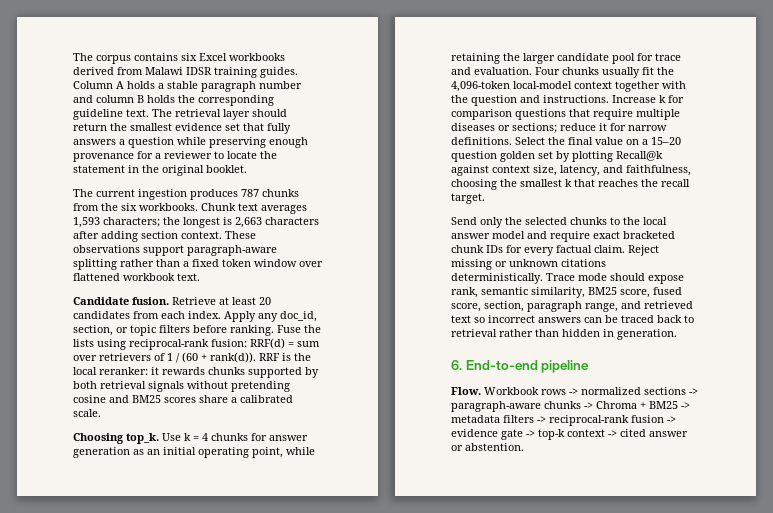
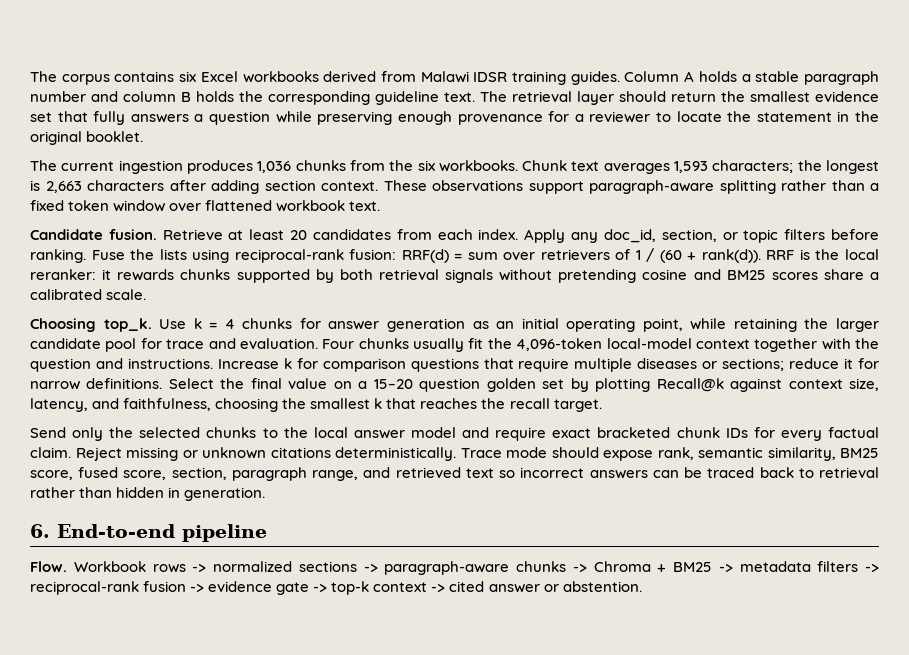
- The current ingestion produces 787 chunks from the six workbooks.
+ The current ingestion produces 1,036 chunks from the six workbooks.

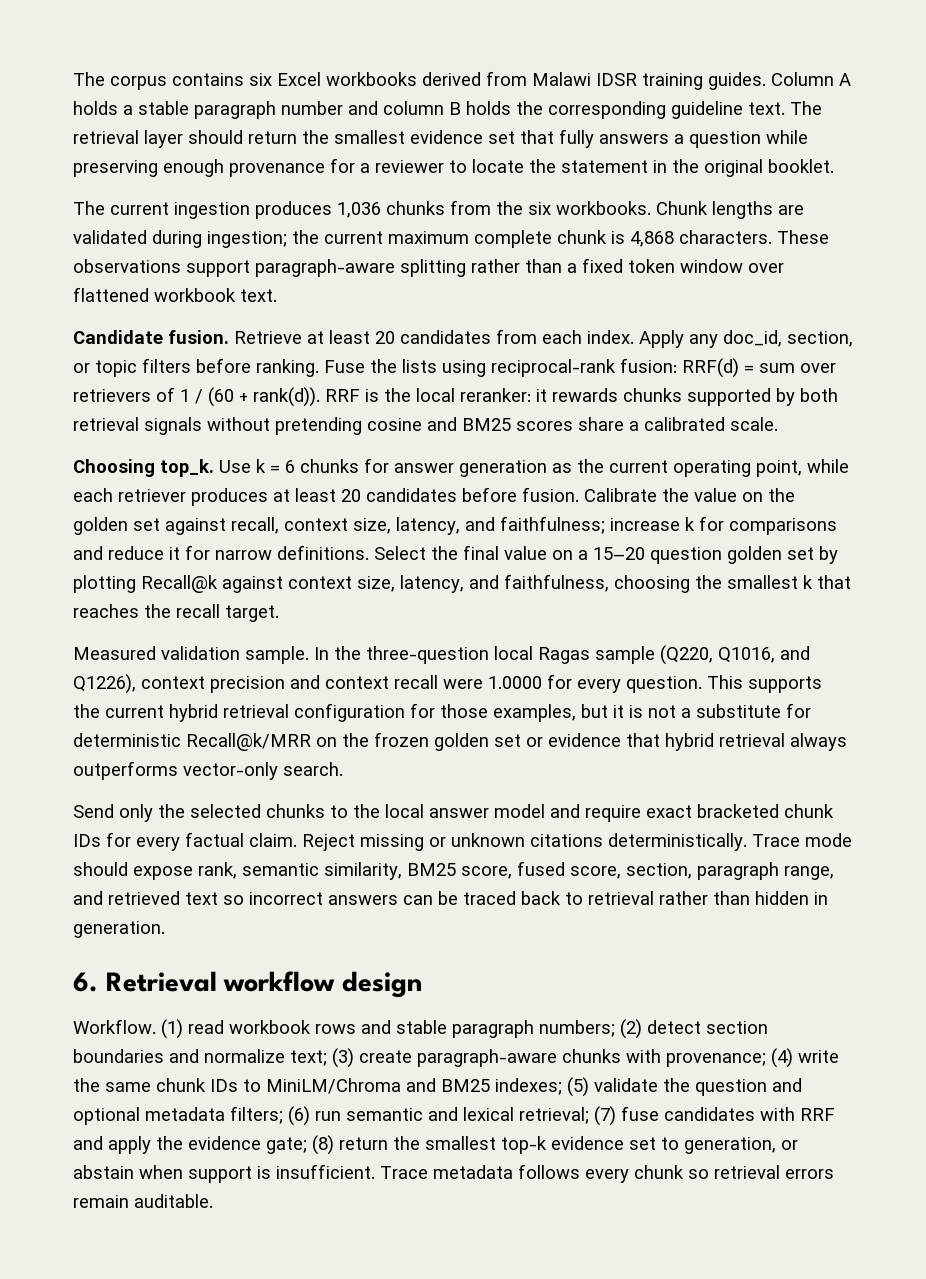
- Chunk text averages 1,593 characters; the longest is 2,663 characters after adding section context.
+ Chunk lengths are validated during ingestion; the current maximum complete chunk is 4,868 characters.
- Use k = 4 chunks for answer generation as an initial operating point, while retaining the larger candidate pool for trace and evaluation. Four chunks usually fit the 4,096-token local-model context together with the question and instructions. Increase k for comparison questions that require multiple diseases or sections; reduce it for narrow definitions.
+ Use k = 6 chunks for answer generation as the current operating point, while each retriever produces at least 20 candidates before fusion. Calibrate the value on the golden set against recall, context size, latency, and faithfulness; increase k for comparisons and reduce it for narrow definitions.
+ Measured validation sample. In the three-question local Ragas sample (Q220, Q1016, and Q1226), context precision and context recall were 1.0000 for every question. This supports the current hybrid retrieval configuration for those examples, but it is not a substitute for deterministic Recall@k/MRR on the frozen golden set or evidence that hybrid retrieval always outperforms vector-only search.
- 6. End-to-end pipeline
- Flow. Workbook rows -> normalized sections -> paragraph-aware chunks -> Chroma + BM25 -> metadata filters -> reciprocal-rank fusion -> evidence gate -> top-k context -> cited answer or abstention.
+ 6. Retrieval workflow design
+ Workflow. (1) read workbook rows and stable paragraph numbers; (2) detect section boundaries and normalize text; (3) create paragraph-aware chunks with provenance; (4) write the same chunk IDs to MiniLM/Chroma and BM25 indexes; (5) validate the question and optional metadata filters; (6) run semantic and lexical retrieval; (7) fuse candidates with RRF and apply the evidence gate; (8) return the smallest top-k evidence set to generation, or abstain when support is insufficient. Trace metadata follows every chunk so retrieval errors remain auditable.

